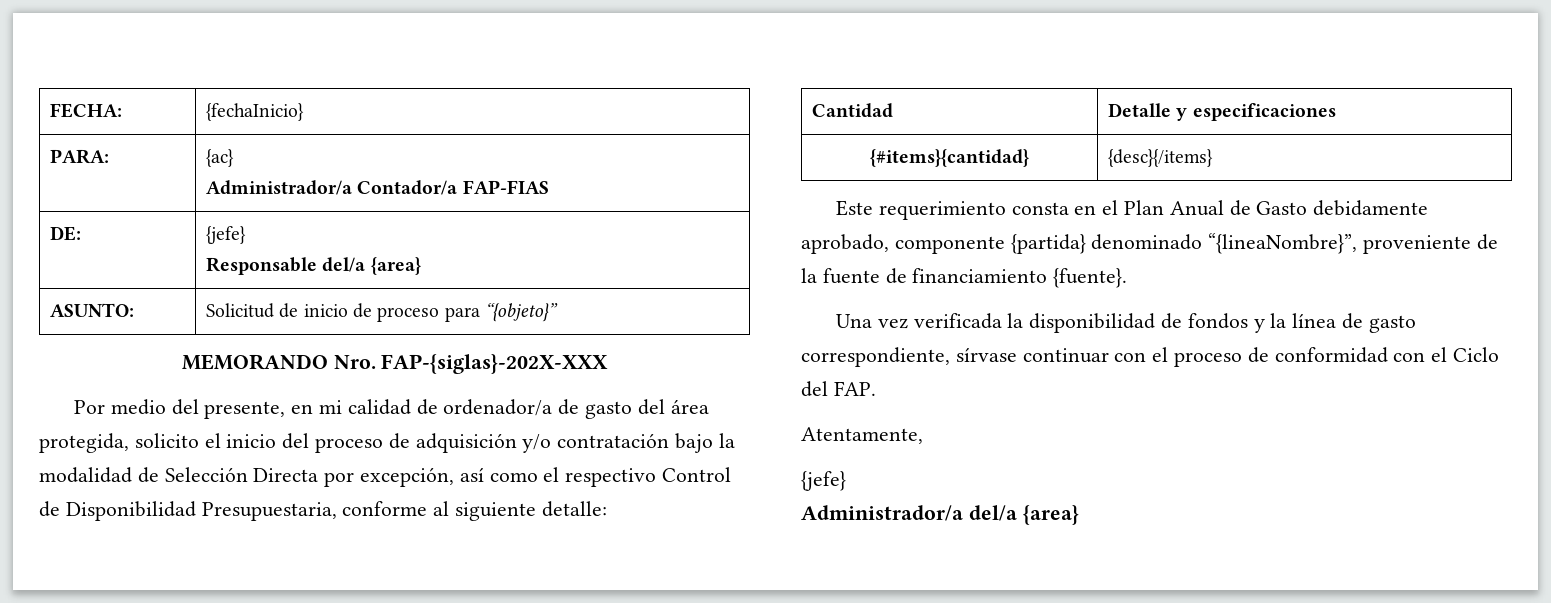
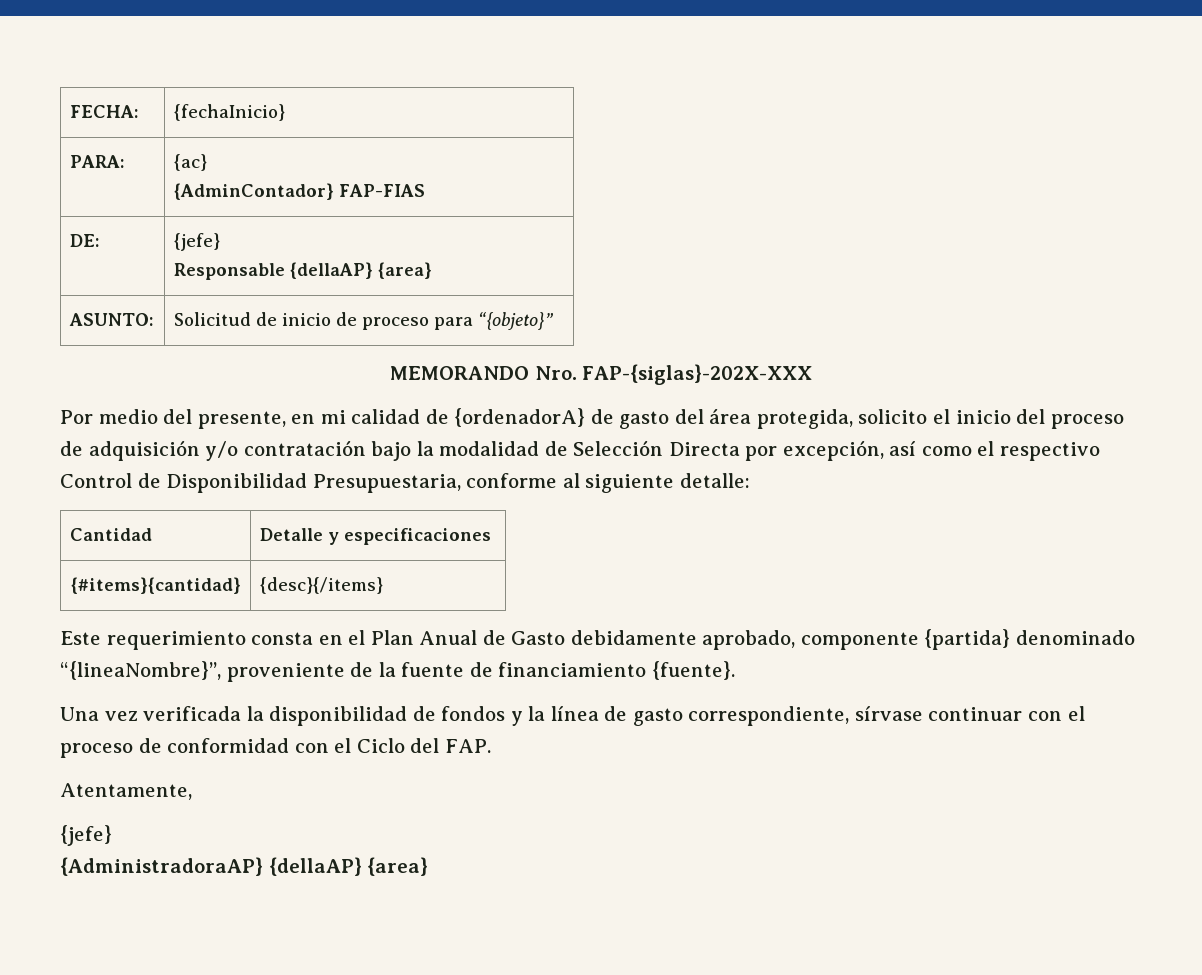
  PARA: | {ac}
- Administrador/a Contador/a FAP-FIAS
+ {AdminContador} FAP-FIAS
  DE: | {jefe}
- Responsable del/a {area}
+ Responsable {dellaAP} {area}
- Por medio del presente, en mi calidad de ordenador/a de gasto del área protegida, solicito el inicio del proceso de adquisición y/o contratación bajo la modalidad de Selección Directa por excepción, así como el respectivo Control de Disponibilidad Presupuestaria, conforme al siguiente detalle:
+ Por medio del presente, en mi calidad de {ordenadorA} de gasto del área protegida, solicito el inicio del proceso de adquisición y/o contratación bajo la modalidad de Selección Directa por excepción, así como el respectivo Control de Disponibilidad Presupuestaria, conforme al siguiente detalle:
- Administrador/a del/a {area}
+ {AdministradoraAP} {dellaAP} {area}

